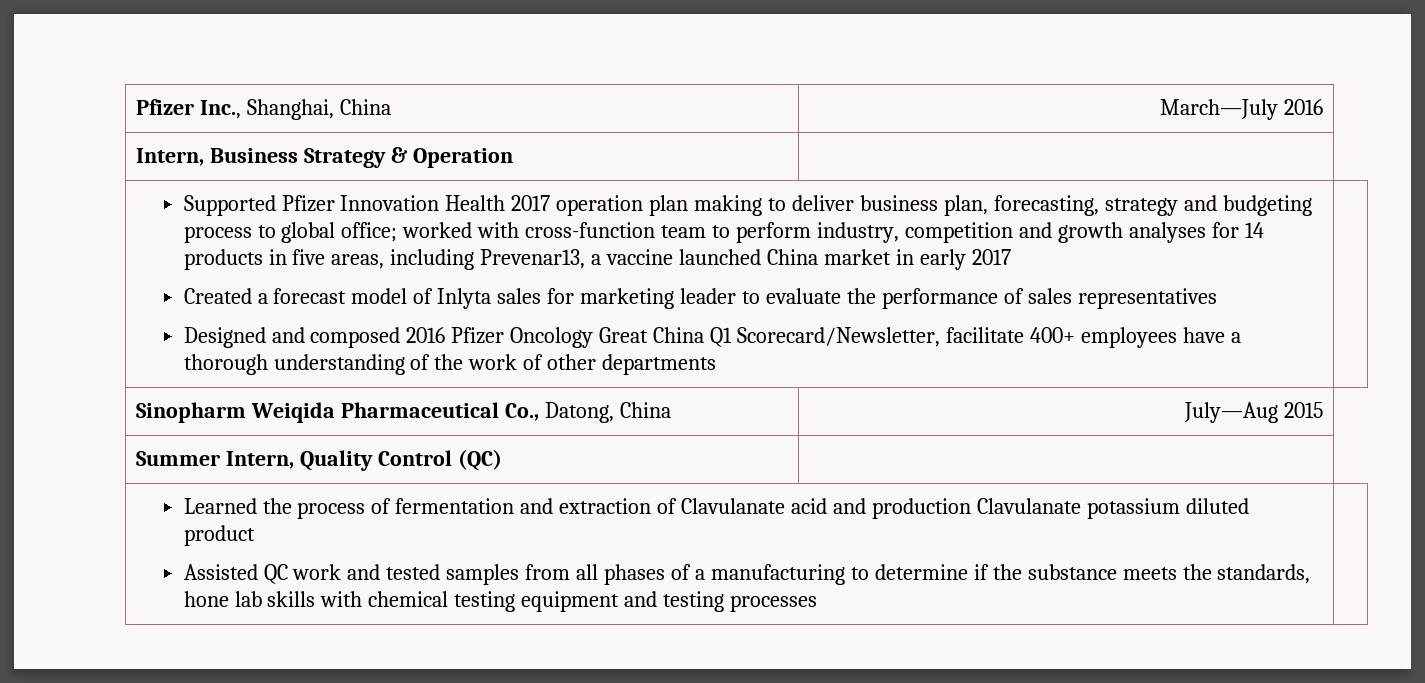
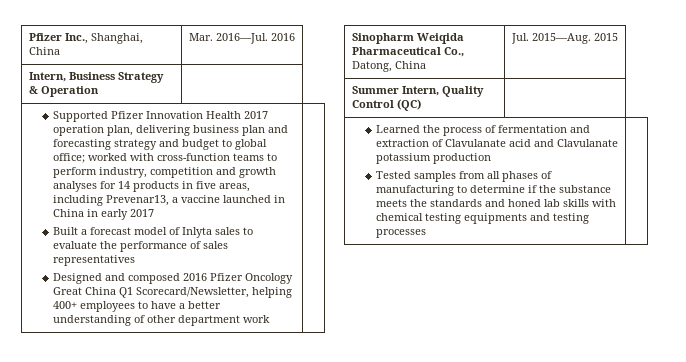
- Pfizer Inc., Shanghai, China | March—July 2016
+ Pfizer Inc., Shanghai, China | Mar. 2016—Jul. 2016
- Supported Pfizer Innovation Health 2017 operation plan making to deliver business plan, forecasting, strategy and budgeting process to global office; worked with cross-function team to perform industry, competition and growth analyses for 14 products in five areas, including Prevenar13, a vaccine launched China market in early 2017
+ Supported Pfizer Innovation Health 2017 operation plan, delivering business plan and forecasting strategy and budget to global office; worked with cross-function teams to perform industry, competition and growth analyses for 14 products in five areas, including Prevenar13, a vaccine launched in China in early 2017
- Created a forecast model of Inlyta sales for marketing leader to evaluate the performance of sales representatives
+ Built a forecast model of Inlyta sales to evaluate the performance of sales representatives
- Designed and composed 2016 Pfizer Oncology Great China Q1 Scorecard/Newsletter, facilitate 400+ employees have a thorough understanding of the work of other departments
+ Designed and composed 2016 Pfizer Oncology Great China Q1 Scorecard/Newsletter, helping 400+ employees to have a better understanding of other department work
- Sinopharm Weiqida Pharmaceutical Co., Datong, China | July—Aug 2015
+ Sinopharm Weiqida Pharmaceutical Co., Datong, China | Jul. 2015—Aug. 2015
- Learned the process of fermentation and extraction of Clavulanate acid and production Clavulanate potassium diluted product
- Assisted QC work and tested samples from all phases of a manufacturing to determine if the substance meets the standards, hone lab skills with chemical testing equipment and testing processes
+ Learned the process of fermentation and extraction of Clavulanate acid and Clavulanate potassium production
+ Tested samples from all phases of manufacturing to determine if the substance meets the standards and honed lab skills with chemical testing equipments and testing processes

